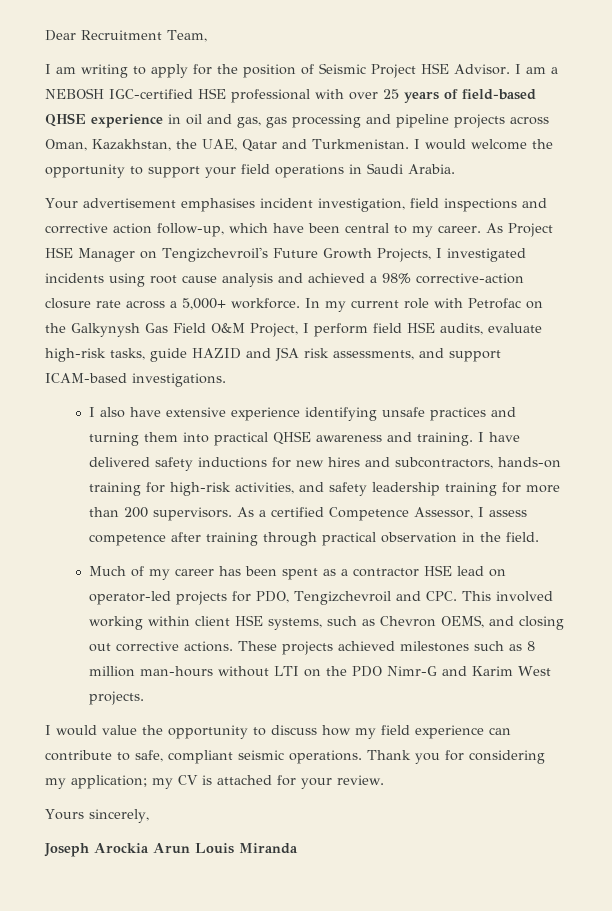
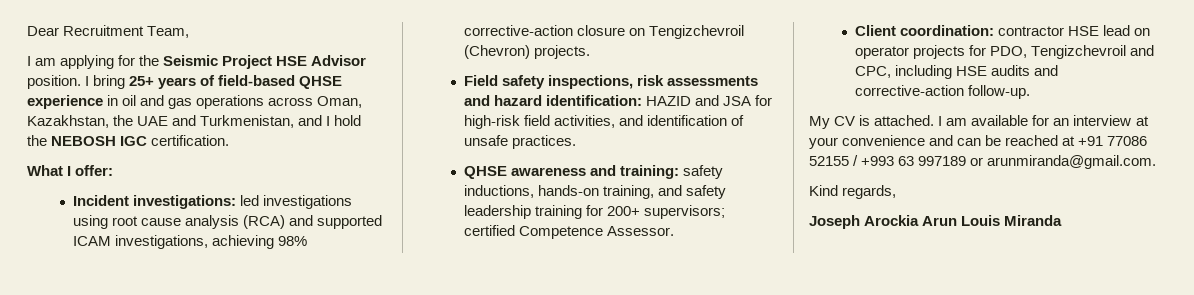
- I am writing to apply for the position of Seismic Project HSE Advisor. I am a NEBOSH IGC-certified HSE professional with over 25 years of field-based QHSE experience in oil and gas, gas processing and pipeline projects across Oman, Kazakhstan, the UAE, Qatar and Turkmenistan. I would welcome the opportunity to support your field operations in Saudi Arabia.
- Your advertisement emphasises incident investigation, field inspections and corrective action follow-up, which have been central to my career. As Project HSE Manager on Tengizchevroil's Future Growth Projects, I investigated incidents using root cause analysis and achieved a 98% corrective-action closure rate across a 5,000+ workforce. In my current role with Petrofac on the Galkynysh Gas Field O&M Project, I perform field HSE audits, evaluate high-risk tasks, guide HAZID and JSA risk assessments, and support ICAM-based investigations.
- I also have extensive experience identifying unsafe practices and turning them into practical QHSE awareness and training. I have delivered safety inductions for new hires and subcontractors, hands-on training for high-risk activities, and safety leadership training for more than 200 supervisors. As a certified Competence Assessor, I assess competence after training through practical observation in the field.
- Much of my career has been spent as a contractor HSE lead on operator-led projects for PDO, Tengizchevroil and CPC. This involved working within client HSE systems, such as Chevron OEMS, and closing out corrective actions. These projects achieved milestones such as 8 million man-hours without LTI on the PDO Nimr-G and Karim West projects.
- I would value the opportunity to discuss how my field experience can contribute to safe, compliant seismic operations. Thank you for considering my application; my CV is attached for your review.
- Yours sincerely,
+ I am applying for the Seismic Project HSE Advisor position. I bring 25+ years of field-based QHSE experience in oil and gas operations across Oman, Kazakhstan, the UAE and Turkmenistan, and I hold the NEBOSH IGC certification.
+ What I offer:
+ Incident investigations: led investigations using root cause analysis (RCA) and supported ICAM investigations, achieving 98% corrective-action closure on Tengizchevroil (Chevron) projects.
+ Field safety inspections, risk assessments and hazard identification: HAZID and JSA for high-risk field activities, and identification of unsafe practices.
+ QHSE awareness and training: safety inductions, hands-on training, and safety leadership training for 200+ supervisors; certified Competence Assessor.
+ Client coordination: contractor HSE lead on operator projects for PDO, Tengizchevroil and CPC, including HSE audits and corrective-action follow-up.
+ My CV is attached. I am available for an interview at your convenience and can be reached at +91 77086 52155 / +993 63 997189 or arunmiranda@gmail.com.
+ Kind regards,

